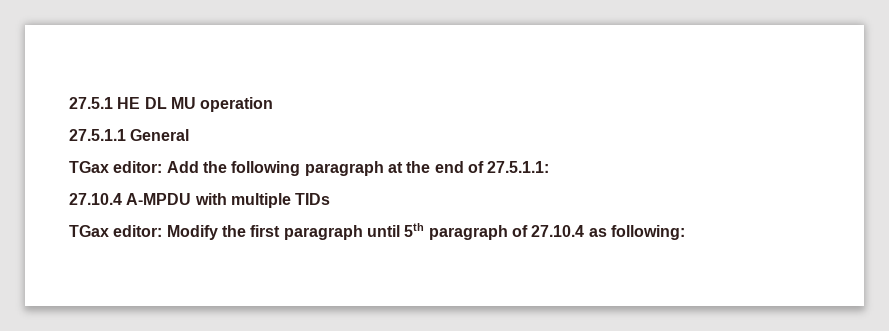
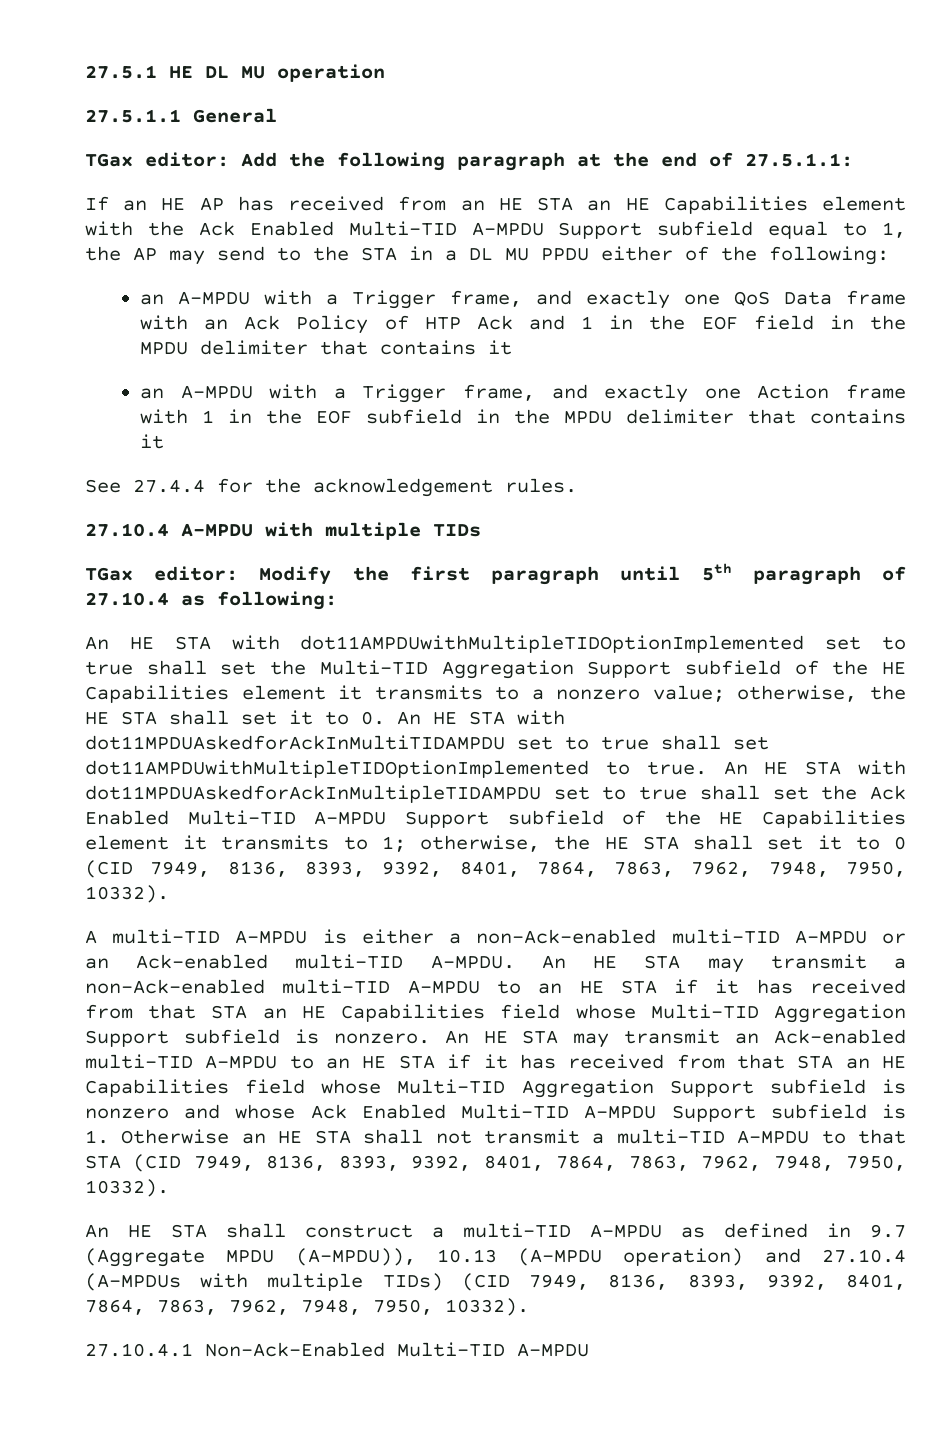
+ If an HE AP has received from an HE STA an HE Capabilities element with the Ack Enabled Multi-TID A-MPDU Support subfield equal to 1, the AP may send to the STA in a DL MU PPDU either of the following:
+ an A-MPDU with a Trigger frame, and exactly one QoS Data frame with an Ack Policy of HTP Ack and 1 in the EOF field in the MPDU delimiter that contains it
+ an A-MPDU with a Trigger frame, and exactly one Action frame with 1 in the EOF subfield in the MPDU delimiter that contains it
+ See 27.4.4 for the acknowledgement rules.
+ An HE STA with dot11AMPDUwithMultipleTIDOptionImplemented set to true shall set the Multi-TID Aggregation Support subfield of the HE Capabilities element it transmits to a nonzero value; otherwise, the HE STA shall set it to 0. An HE STA with dot11MPDUAskedforAckInMultiTIDAMPDU set to true shall set dot11AMPDUwithMultipleTIDOptionImplemented to true. An HE STA with dot11MPDUAskedforAckInMultipleTIDAMPDU set to true shall set the Ack Enabled Multi-TID A-MPDU Support subfield of the HE Capabilities element it transmits to 1; otherwise, the HE STA shall set it to 0 (CID 7949, 8136, 8393, 9392, 8401, 7864, 7863, 7962, 7948, 7950, 10332).
+ A multi-TID A-MPDU is either a non-Ack-enabled multi-TID A-MPDU or an Ack-enabled multi-TID A-MPDU. An HE STA may transmit a non-Ack-enabled multi-TID A-MPDU to an HE STA if it has received from that STA an HE Capabilities field whose Multi-TID Aggregation Support subfield is nonzero. An HE STA may transmit an Ack-enabled multi-TID A-MPDU to an HE STA if it has received from that STA an HE Capabilities field whose Multi-TID Aggregation Support subfield is nonzero and whose Ack Enabled Multi-TID A-MPDU Support subfield is 1. Otherwise an HE STA shall not transmit a multi-TID A-MPDU to that STA (CID 7949, 8136, 8393, 9392, 8401, 7864, 7863, 7962, 7948, 7950, 10332).
+ An HE STA shall construct a multi-TID A-MPDU as defined in 9.7 (Aggregate MPDU (A-MPDU)), 10.13 (A-MPDU operation) and 27.10.4 (A-MPDUs with multiple TIDs) (CID 7949, 8136, 8393, 9392, 8401, 7864, 7863, 7962, 7948, 7950, 10332).
+ 27.10.4.1 Non-Ack-Enabled Multi-TID A-MPDU

